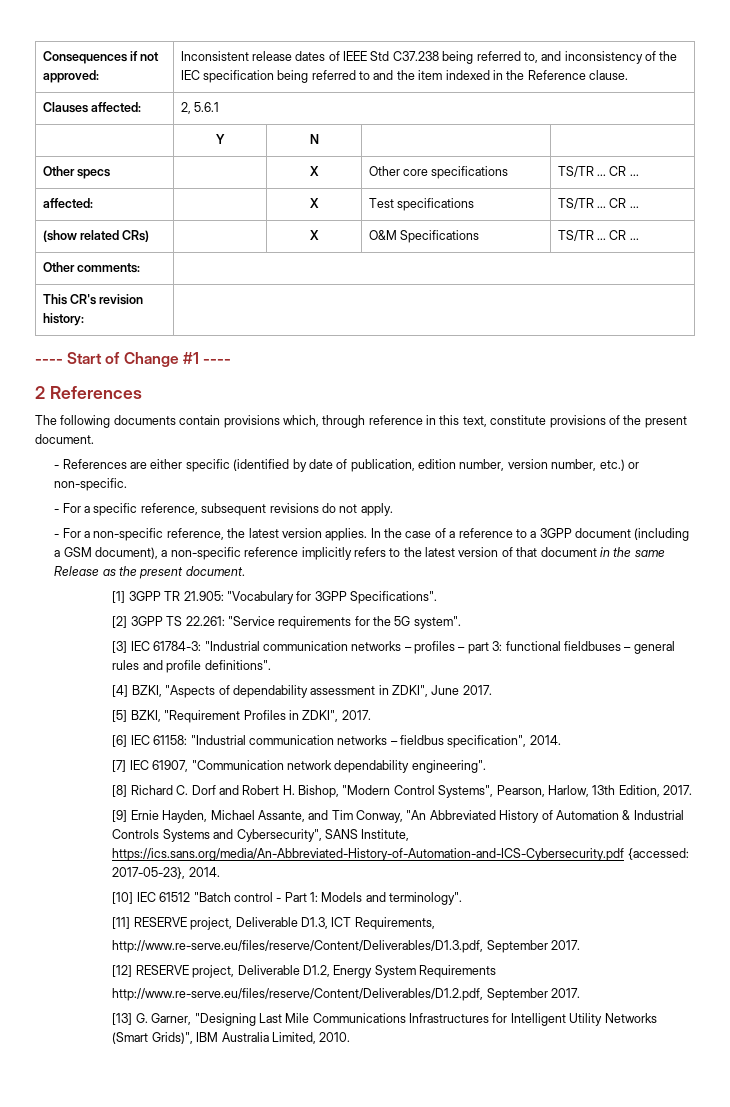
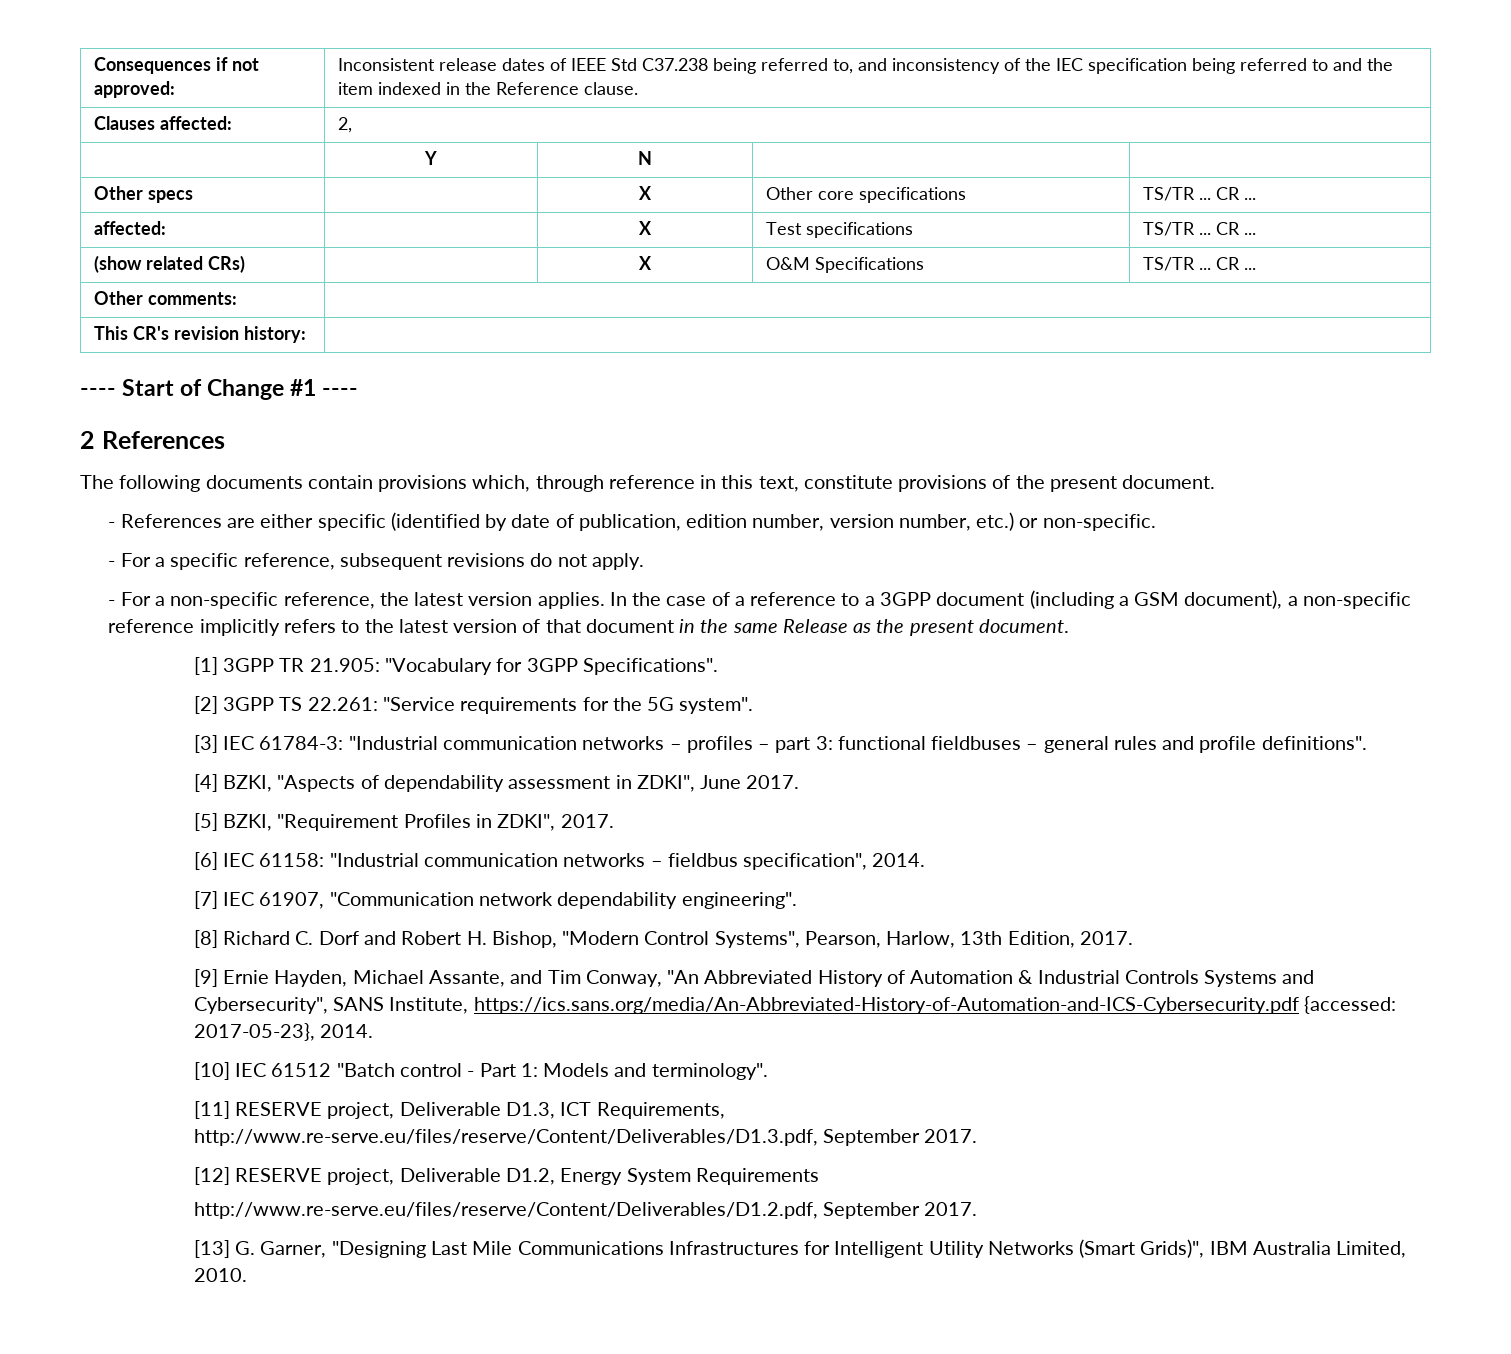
- Clauses affected: | 2, 5.6.1
+ Clauses affected: | 2,

